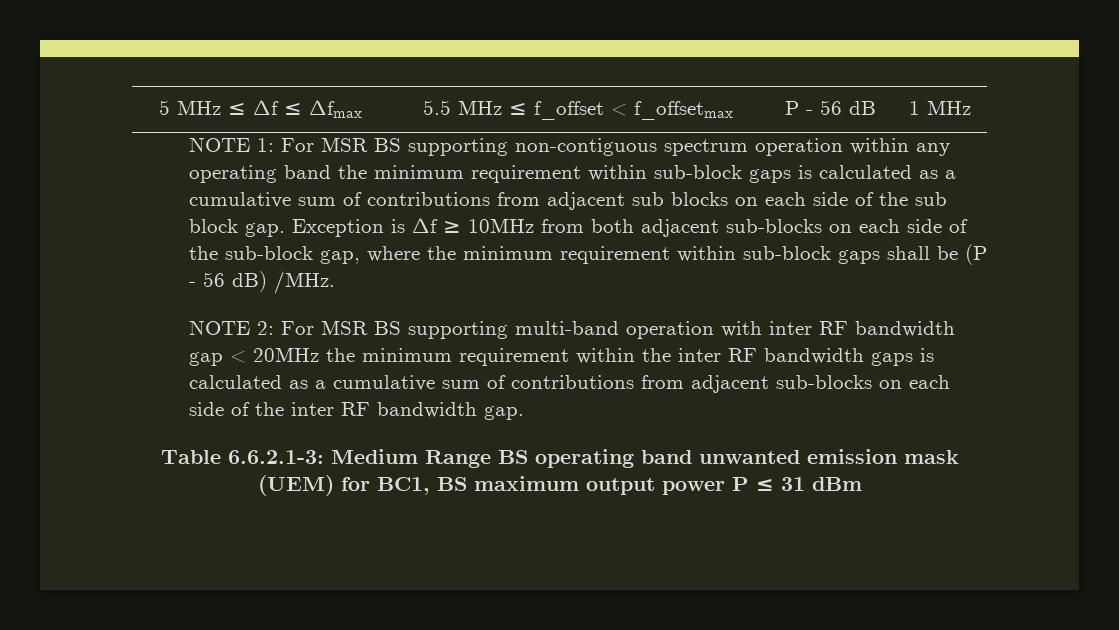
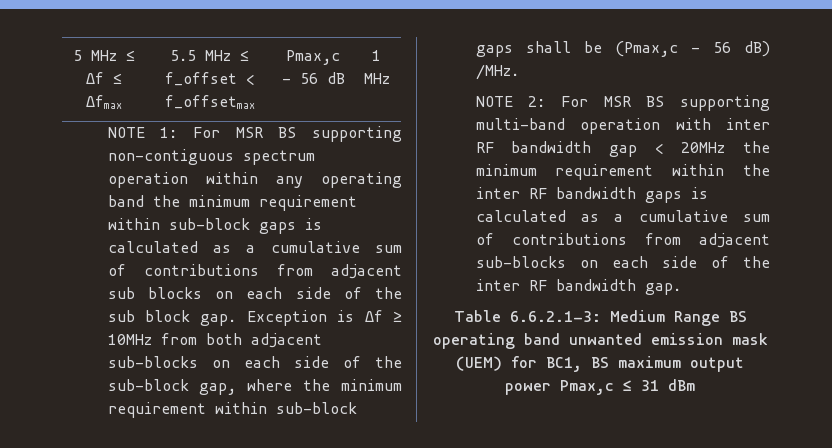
- 5 MHz ≤ Δf ≤ Δfmax | 5.5 MHz ≤ f_offset < f_offsetmax | P - 56 dB | 1 MHz
+ 5 MHz ≤ Δf ≤ Δfmax | 5.5 MHz ≤ f_offset < f_offsetmax | Pmax,c - 56 dB | 1 MHz
- Exception is Δf ≥ 10MHz from both adjacent sub-blocks on each side of the sub-block gap, where the minimum requirement within sub-block gaps shall be (P - 56 dB) /MHz.
+ Exception is Δf ≥ 10MHz from both adjacent sub-blocks on each side of the sub-block gap, where the minimum requirement within sub-block gaps shall be (Pmax,c - 56 dB) /MHz.
- Table 6.6.2.1-3: Medium Range BS operating band unwanted emission mask (UEM) for BC1, BS maximum output power P ≤ 31 dBm
+ Table 6.6.2.1-3: Medium Range BS operating band unwanted emission mask (UEM) for BC1, BS maximum output power Pmax,c ≤ 31 dBm

